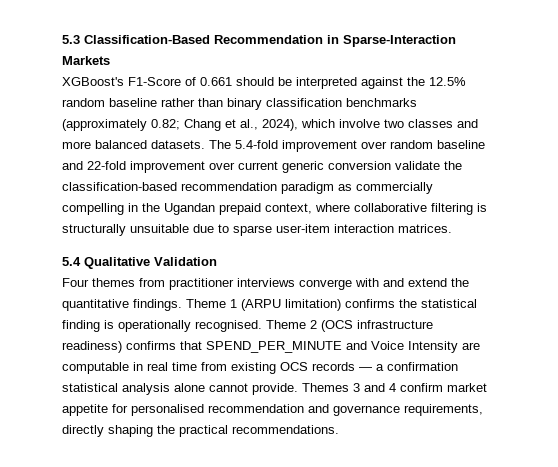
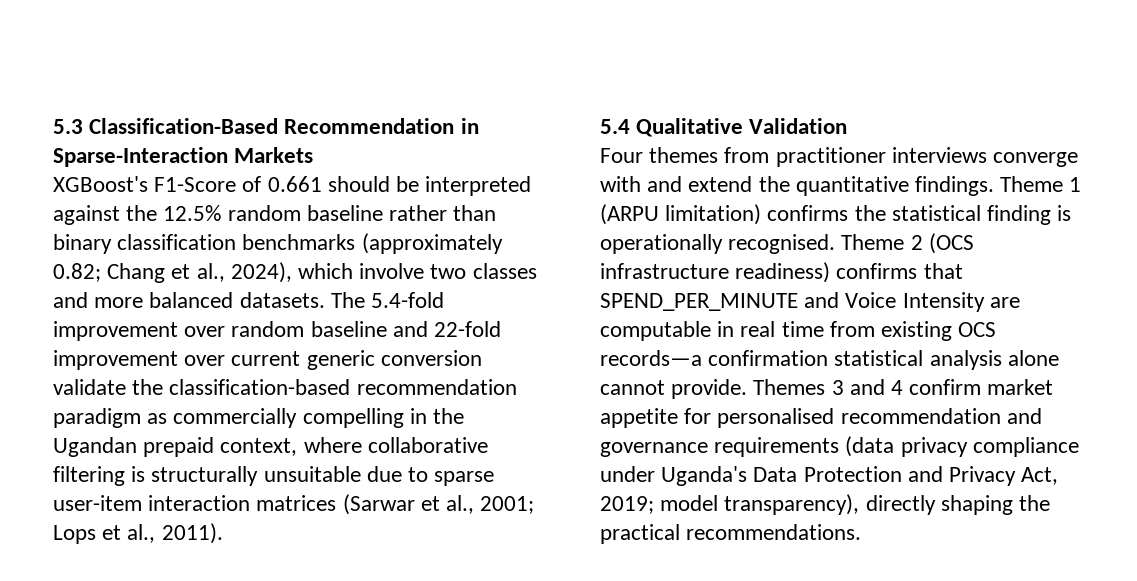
- The 5.4-fold improvement over random baseline and 22-fold improvement over current generic conversion validate the classification-based recommendation paradigm as commercially compelling in the Ugandan prepaid context, where collaborative filtering is structurally unsuitable due to sparse user-item interaction matrices.
+ The 5.4-fold improvement over random baseline and 22-fold improvement over current generic conversion validate the classification-based recommendation paradigm as commercially compelling in the Ugandan prepaid context, where collaborative filtering is structurally unsuitable due to sparse user-item interaction matrices (Sarwar et al., 2001; Lops et al., 2011).
- Theme 2 (OCS infrastructure readiness) confirms that SPEND_PER_MINUTE and Voice Intensity are computable in real time from existing OCS records — a confirmation statistical analysis alone cannot provide.
+ Theme 2 (OCS infrastructure readiness) confirms that SPEND_PER_MINUTE and Voice Intensity are computable in real time from existing OCS records—a confirmation statistical analysis alone cannot provide.
- Themes 3 and 4 confirm market appetite for personalised recommendation and governance requirements, directly shaping the practical recommendations.
+ Themes 3 and 4 confirm market appetite for personalised recommendation and governance requirements (data privacy compliance under Uganda's Data Protection and Privacy Act, 2019; model transparency), directly shaping the practical recommendations.

